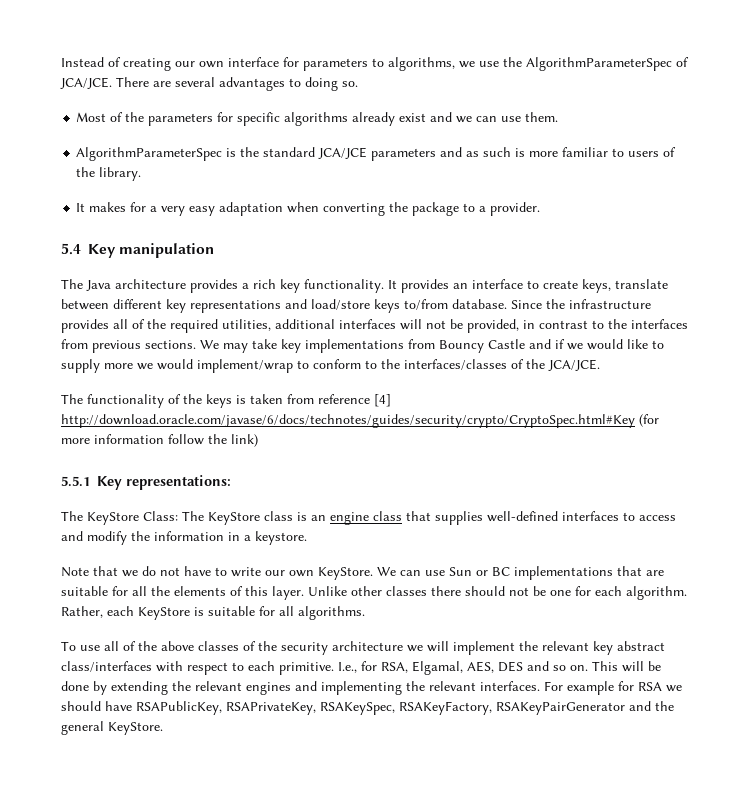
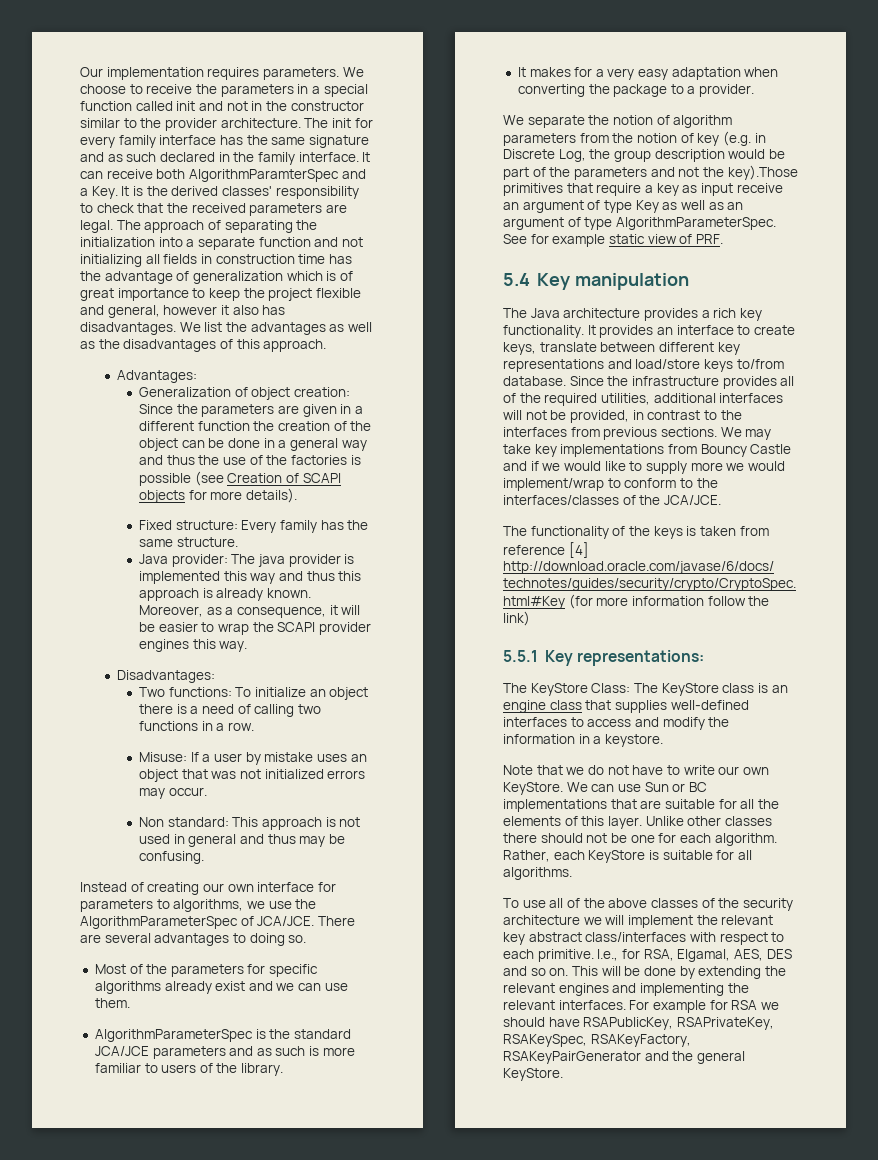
+ Our implementation requires parameters. We choose to receive the parameters in a special function called init and not in the constructor similar to the provider architecture. The init for every family interface has the same signature and as such declared in the family interface. It can receive both AlgorithmParamterSpec and a Key. It is the derived classes' responsibility to check that the received parameters are legal. The approach of separating the initialization into a separate function and not initializing all fields in construction time has the advantage of generalization which is of great importance to keep the project flexible and general, however it also has disadvantages. We list the advantages as well as the disadvantages of this approach.
+ Advantages:
+ Generalization of object creation: Since the parameters are given in a different function the creation of the object can be done in a general way and thus the use of the factories is possible (see Creation of SCAPI objects for more details).
+ Fixed structure: Every family has the same structure.
+ Java provider: The java provider is implemented this way and thus this approach is already known. Moreover, as a consequence, it will be easier to wrap the SCAPI provider engines this way.
+ Disadvantages:
+ Two functions: To initialize an object there is a need of calling two functions in a row.
+ Misuse: If a user by mistake uses an object that was not initialized errors may occur.
+ Non standard: This approach is not used in general and thus may be confusing.
+ We separate the notion of algorithm parameters from the notion of key (e.g. in Discrete Log, the group description would be part of the parameters and not the key).Those primitives that require a key as input receive an argument of type Key as well as an argument of type AlgorithmParameterSpec. See for example static view of PRF.

